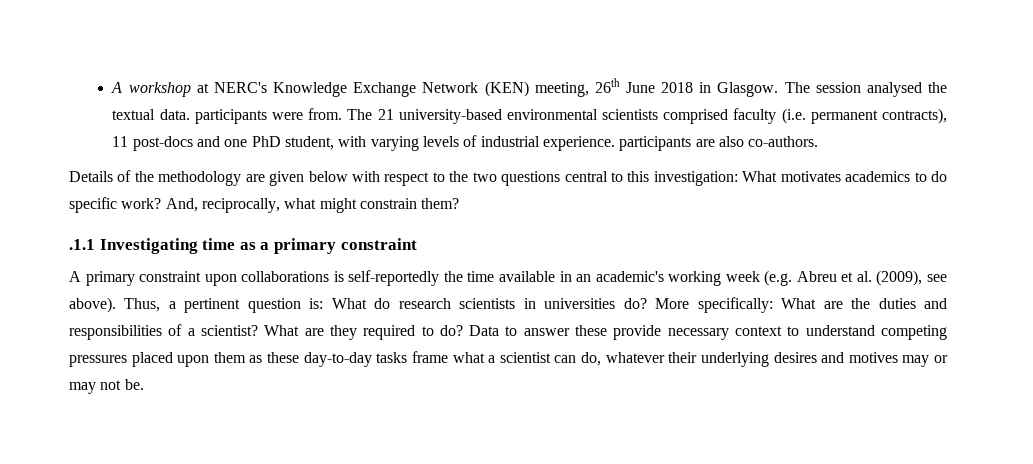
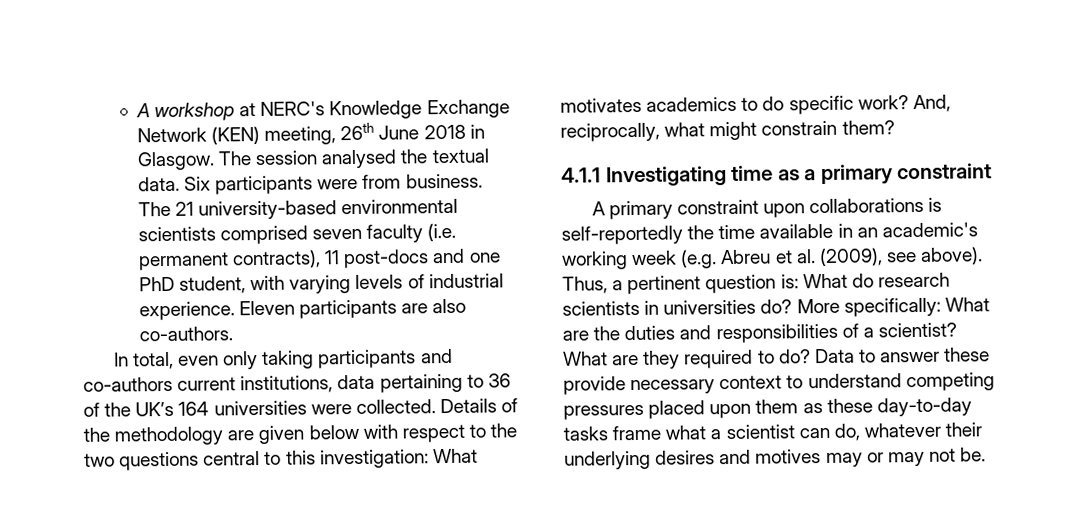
- The session analysed the textual data. participants were from.
+ The session analysed the textual data. Six participants were from business.
- The 21 university-based environmental scientists comprised faculty (i.e. permanent contracts), 11 post-docs and one PhD student, with varying levels of industrial experience. participants are also co-authors.
+ The 21 university-based environmental scientists comprised seven faculty (i.e. permanent contracts), 11 post-docs and one PhD student, with varying levels of industrial experience. Eleven participants are also co-authors.
+ In total, even only taking participants and co-authors current institutions, data pertaining to 36 of the UK’s 164 universities were collected.
- .1.1 Investigating time as a primary constraint
+ 4.1.1 Investigating time as a primary constraint

